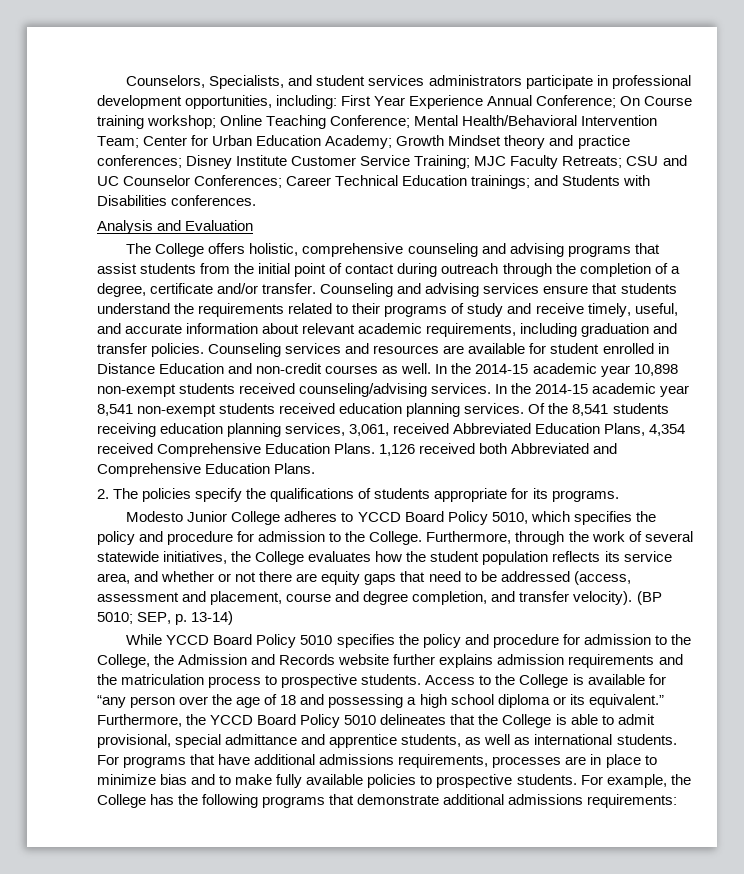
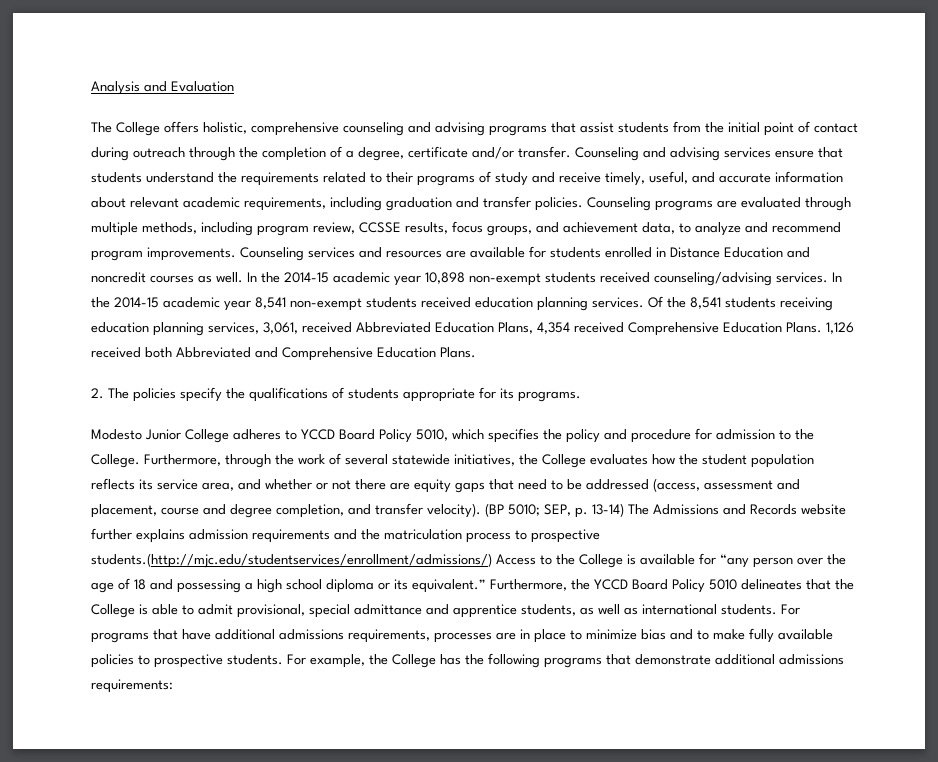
- Counselors, Specialists, and student services administrators participate in professional development opportunities, including: First Year Experience Annual Conference; On Course training workshop; Online Teaching Conference; Mental Health/Behavioral Intervention Team; Center for Urban Education Academy; Growth Mindset theory and practice conferences; Disney Institute Customer Service Training; MJC Faculty Retreats; CSU and UC Counselor Conferences; Career Technical Education trainings; and Students with Disabilities conferences.
- Counseling services and resources are available for student enrolled in Distance Education and non-credit courses as well.
+ Counseling programs are evaluated through multiple methods, including program review, CCSSE results, focus groups, and achievement data, to analyze and recommend program improvements. Counseling services and resources are available for students enrolled in Distance Education and noncredit courses as well.
- (BP 5010; SEP, p. 13-14)
- While YCCD Board Policy 5010 specifies the policy and procedure for admission to the College, the Admission and Records website further explains admission requirements and the matriculation process to prospective students. Access to the College is available for “any person over the age of 18 and possessing a high school diploma or its equivalent.”
+ (BP 5010; SEP, p. 13-14) The Admissions and Records website further explains admission requirements and the matriculation process to prospective students.(http://mjc.edu/studentservices/enrollment/admissions/) Access to the College is available for “any person over the age of 18 and possessing a high school diploma or its equivalent.”

